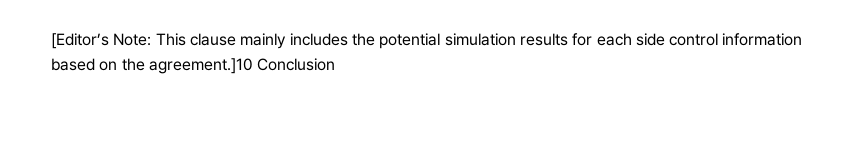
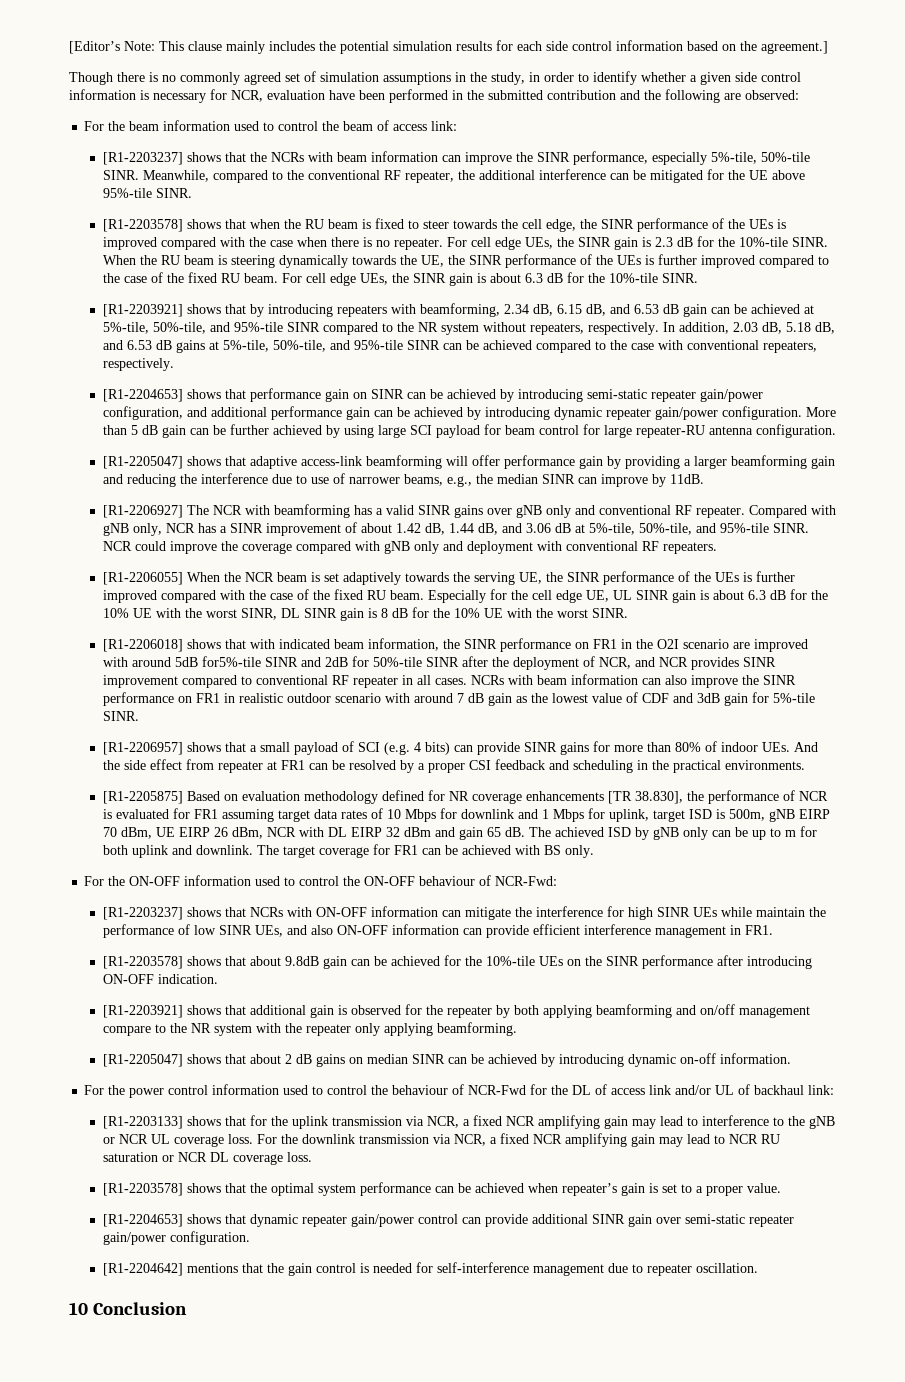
- [Editor’s Note: This clause mainly includes the potential simulation results for each side control information based on the agreement.]10 Conclusion
+ [Editor’s Note: This clause mainly includes the potential simulation results for each side control information based on the agreement.]
+ Though there is no commonly agreed set of simulation assumptions in the study, in order to identify whether a given side control information is necessary for NCR, evaluation have been performed in the submitted contribution and the following are observed:
+ For the beam information used to control the beam of access link:
+ [R1-2203237] shows that the NCRs with beam information can improve the SINR performance, especially 5%-tile, 50%-tile SINR. Meanwhile, compared to the conventional RF repeater, the additional interference can be mitigated for the UE above 95%-tile SINR.
+ [R1-2203578] shows that when the RU beam is fixed to steer towards the cell edge, the SINR performance of the UEs is improved compared with the case when there is no repeater. For cell edge UEs, the SINR gain is 2.3 dB for the 10%-tile SINR. When the RU beam is steering dynamically towards the UE, the SINR performance of the UEs is further improved compared to the case of the fixed RU beam. For cell edge UEs, the SINR gain is about 6.3 dB for the 10%-tile SINR.
+ [R1-2203921] shows that by introducing repeaters with beamforming, 2.34 dB, 6.15 dB, and 6.53 dB gain can be achieved at 5%-tile, 50%-tile, and 95%-tile SINR compared to the NR system without repeaters, respectively. In addition, 2.03 dB, 5.18 dB, and 6.53 dB gains at 5%-tile, 50%-tile, and 95%-tile SINR can be achieved compared to the case with conventional repeaters, respectively.
+ [R1-2204653] shows that performance gain on SINR can be achieved by introducing semi-static repeater gain/power configuration, and additional performance gain can be achieved by introducing dynamic repeater gain/power configuration. More than 5 dB gain can be further achieved by using large SCI payload for beam control for large repeater-RU antenna configuration.
+ [R1-2205047] shows that adaptive access-link beamforming will offer performance gain by providing a larger beamforming gain and reducing the interference due to use of narrower beams, e.g., the median SINR can improve by 11dB.
+ [R1-2206927] The NCR with beamforming has a valid SINR gains over gNB only and conventional RF repeater. Compared with gNB only, NCR has a SINR improvement of about 1.42 dB, 1.44 dB, and 3.06 dB at 5%-tile, 50%-tile, and 95%-tile SINR. NCR could improve the coverage compared with gNB only and deployment with conventional RF repeaters.
+ [R1-2206055] When the NCR beam is set adaptively towards the serving UE, the SINR performance of the UEs is further improved compared with the case of the fixed RU beam. Especially for the cell edge UE, UL SINR gain is about 6.3 dB for the 10% UE with the worst SINR, DL SINR gain is 8 dB for the 10% UE with the worst SINR.
+ [R1-2206018] shows that with indicated beam information, the SINR performance on FR1 in the O2I scenario are improved with around 5dB for5%-tile SINR and 2dB for 50%-tile SINR after the deployment of NCR, and NCR provides SINR improvement compared to conventional RF repeater in all cases. NCRs with beam information can also improve the SINR performance on FR1 in realistic outdoor scenario with around 7 dB gain as the lowest value of CDF and 3dB gain for 5%-tile SINR.
+ [R1-2206957] shows that a small payload of SCI (e.g. 4 bits) can provide SINR gains for more than 80% of indoor UEs. And the side effect from repeater at FR1 can be resolved by a proper CSI feedback and scheduling in the practical environments.
+ [R1-2205875] Based on evaluation methodology defined for NR coverage enhancements [TR 38.830], the performance of NCR is evaluated for FR1 assuming target data rates of 10 Mbps for downlink and 1 Mbps for uplink, target ISD is 500m, gNB EIRP 70 dBm, UE EIRP 26 dBm, NCR with DL EIRP 32 dBm and gain 65 dB. The achieved ISD by gNB only can be up to m for both uplink and downlink. The target coverage for FR1 can be achieved with BS only.
+ For the ON-OFF information used to control the ON-OFF behaviour of NCR-Fwd:
+ [R1-2203237] shows that NCRs with ON-OFF information can mitigate the interference for high SINR UEs while maintain the performance of low SINR UEs, and also ON-OFF information can provide efficient interference management in FR1.
+ [R1-2203578] shows that about 9.8dB gain can be achieved for the 10%-tile UEs on the SINR performance after introducing ON-OFF indication.
+ [R1-2203921] shows that additional gain is observed for the repeater by both applying beamforming and on/off management compare to the NR system with the repeater only applying beamforming.
+ [R1-2205047] shows that about 2 dB gains on median SINR can be achieved by introducing dynamic on-off information.
+ For the power control information used to control the behaviour of NCR-Fwd for the DL of access link and/or UL of backhaul link:
+ [R1-2203133] shows that for the uplink transmission via NCR, a fixed NCR amplifying gain may lead to interference to the gNB or NCR UL coverage loss. For the downlink transmission via NCR, a fixed NCR amplifying gain may lead to NCR RU saturation or NCR DL coverage loss.
+ [R1-2203578] shows that the optimal system performance can be achieved when repeater’s gain is set to a proper value.
+ [R1-2204653] shows that dynamic repeater gain/power control can provide additional SINR gain over semi-static repeater gain/power configuration.
+ [R1-2204642] mentions that the gain control is needed for self-interference management due to repeater oscillation.
+ 10 Conclusion

